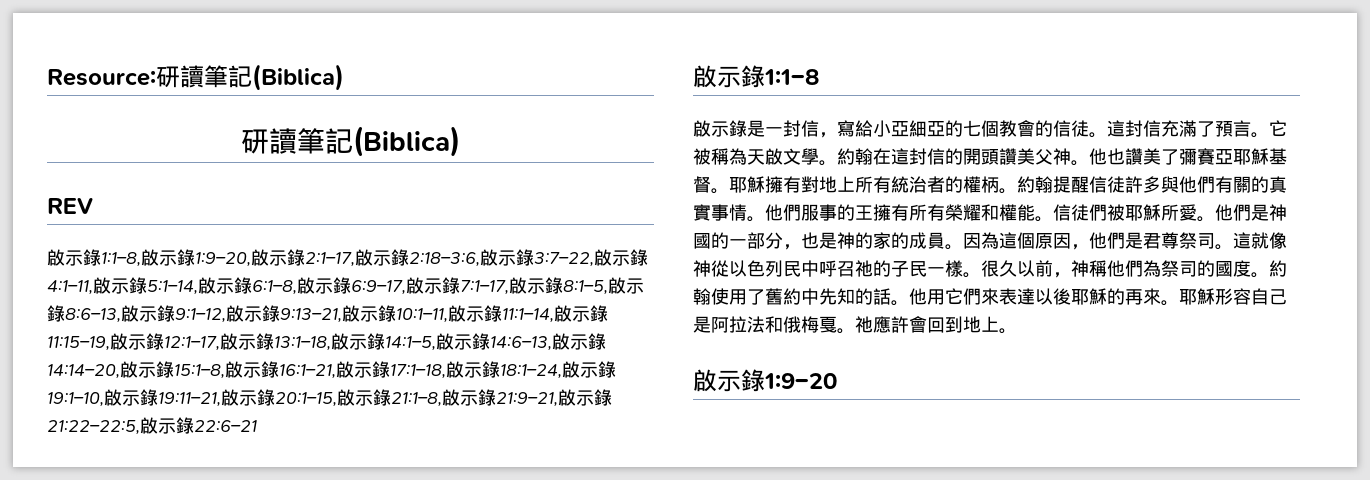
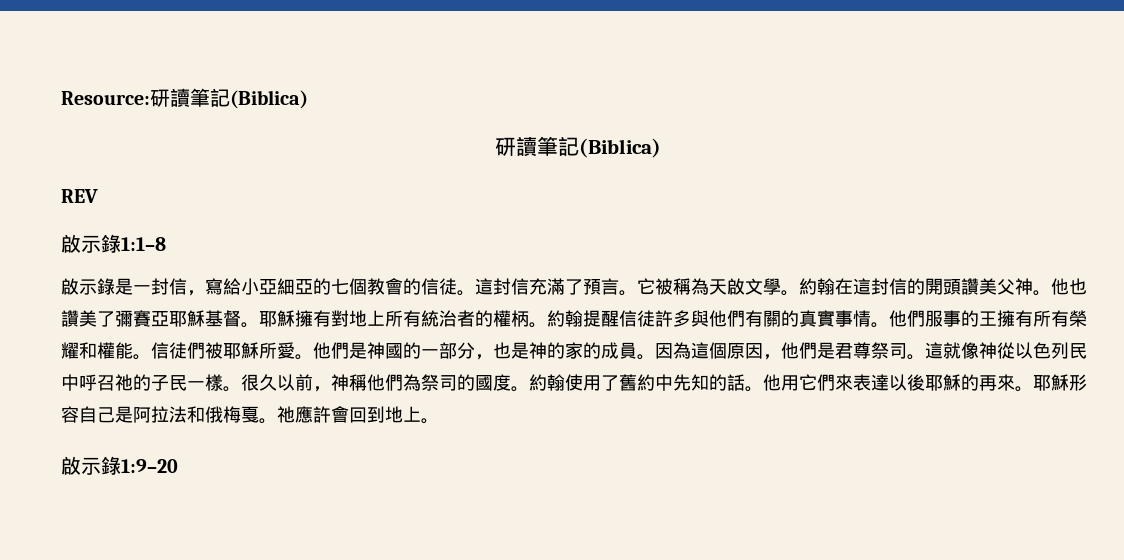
- 啟示錄1:1–8,啟示錄1:9–20,啟示錄2:1–17,啟示錄2:18–3:6,啟示錄3:7–22,啟示錄4:1–11,啟示錄5:1–14,啟示錄6:1–8,啟示錄6:9–17,啟示錄7:1–17,啟示錄8:1–5,啟示錄8:6–13,啟示錄9:1–12,啟示錄9:13–21,啟示錄10:1–11,啟示錄11:1–14,啟示錄11:15–19,啟示錄12:1–17,啟示錄13:1–18,啟示錄14:1–5,啟示錄14:6–13,啟示錄14:14–20,啟示錄15:1–8,啟示錄16:1–21,啟示錄17:1–18,啟示錄18:1–24,啟示錄19:1–10,啟示錄19:11–21,啟示錄20:1–15,啟示錄21:1–8,啟示錄21:9–21,啟示錄21:22–22:5,啟示錄22:6–21

